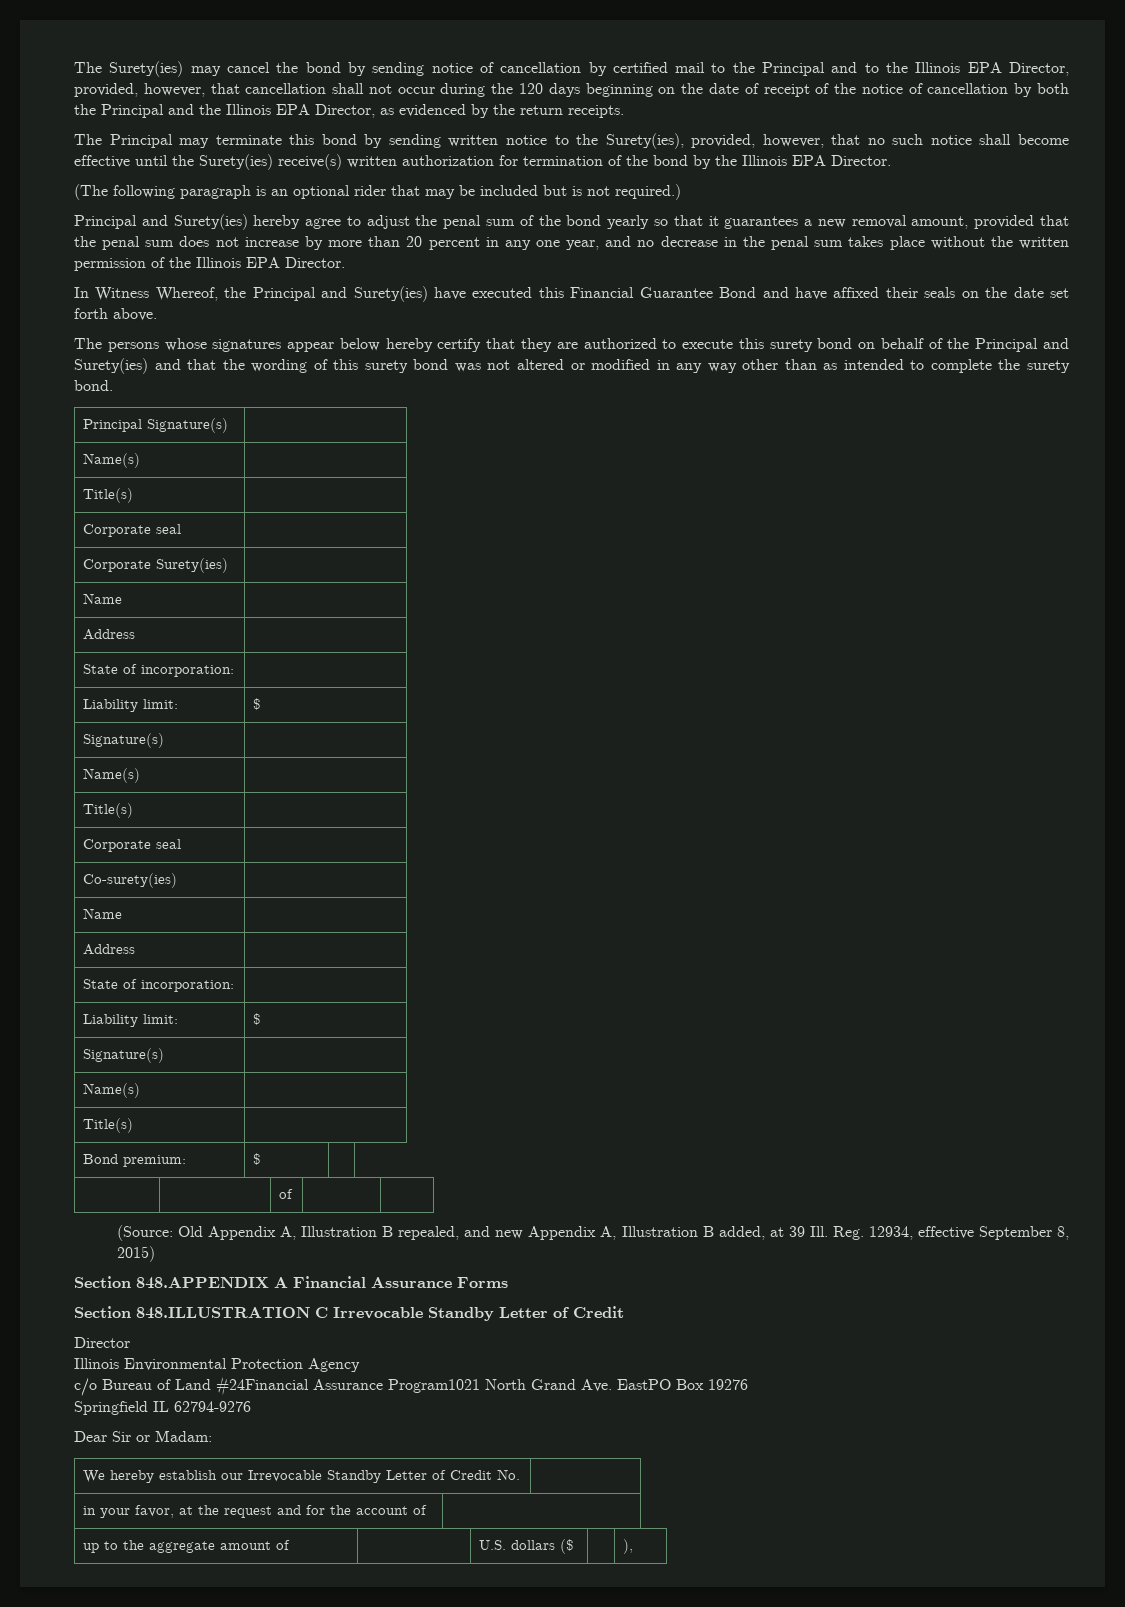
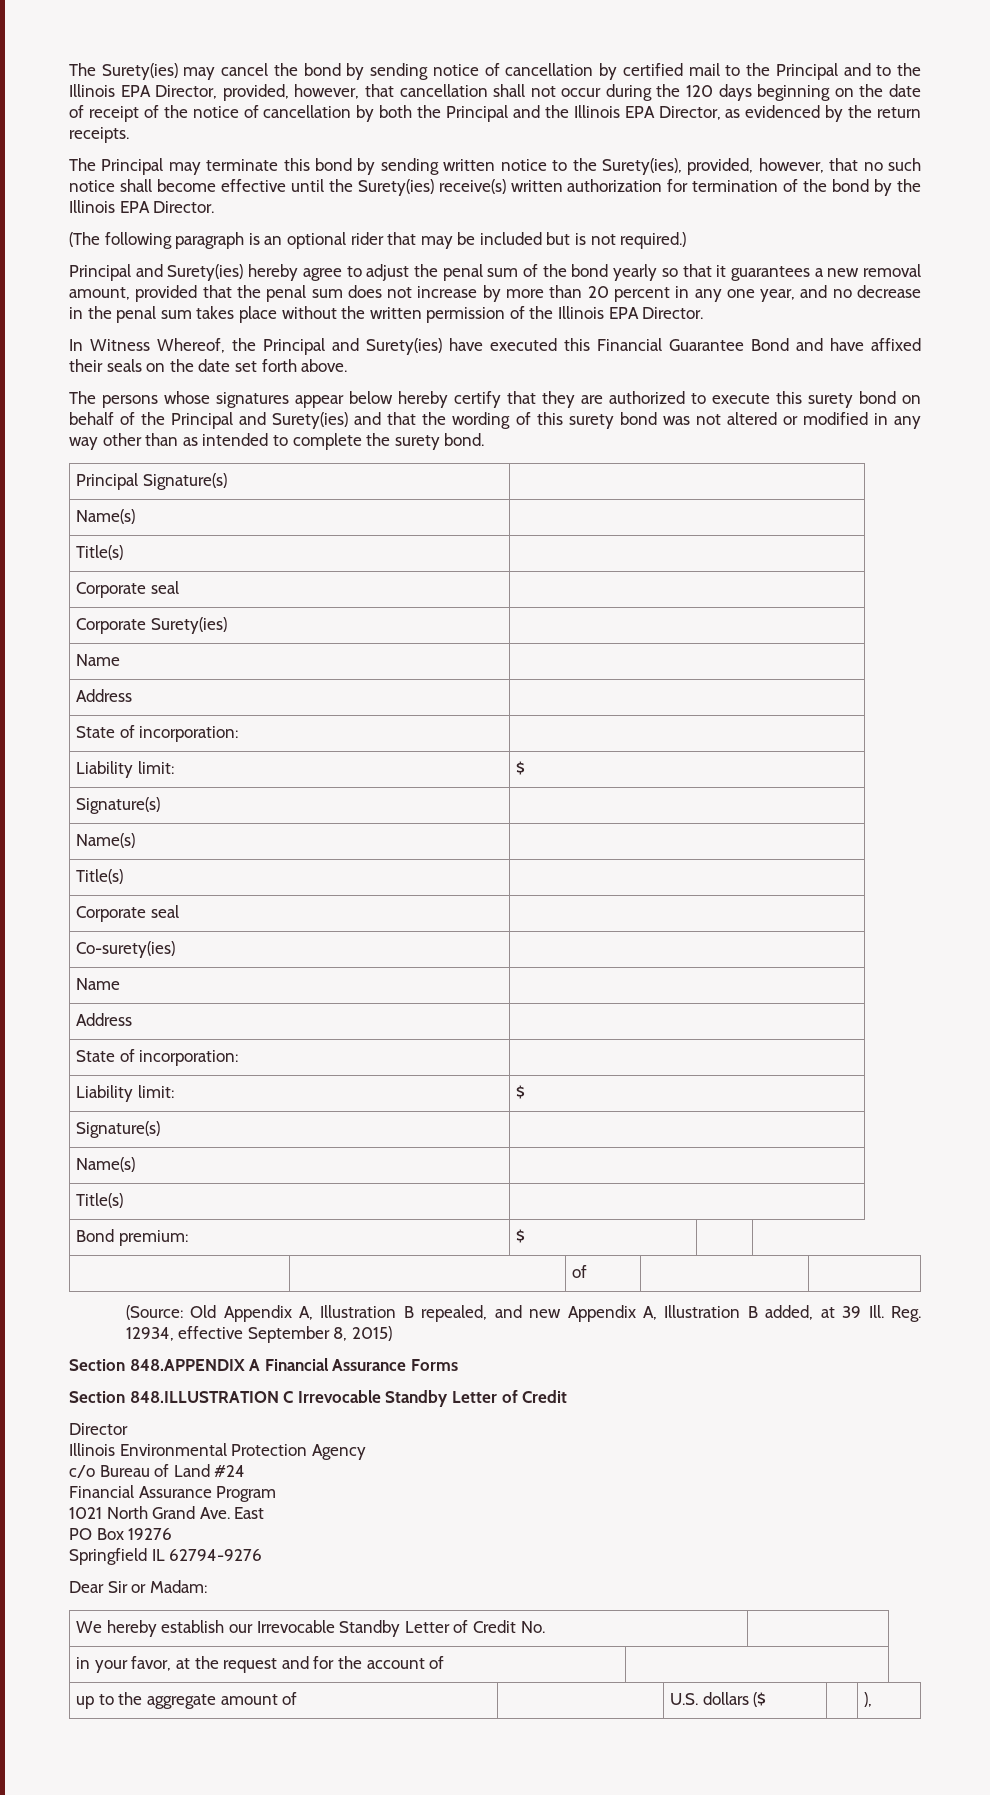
- c/o Bureau of Land #24Financial Assurance Program1021 North Grand Ave. EastPO Box 19276
+ c/o Bureau of Land #24
+ Financial Assurance Program
+ 1021 North Grand Ave. East
+ PO Box 19276

